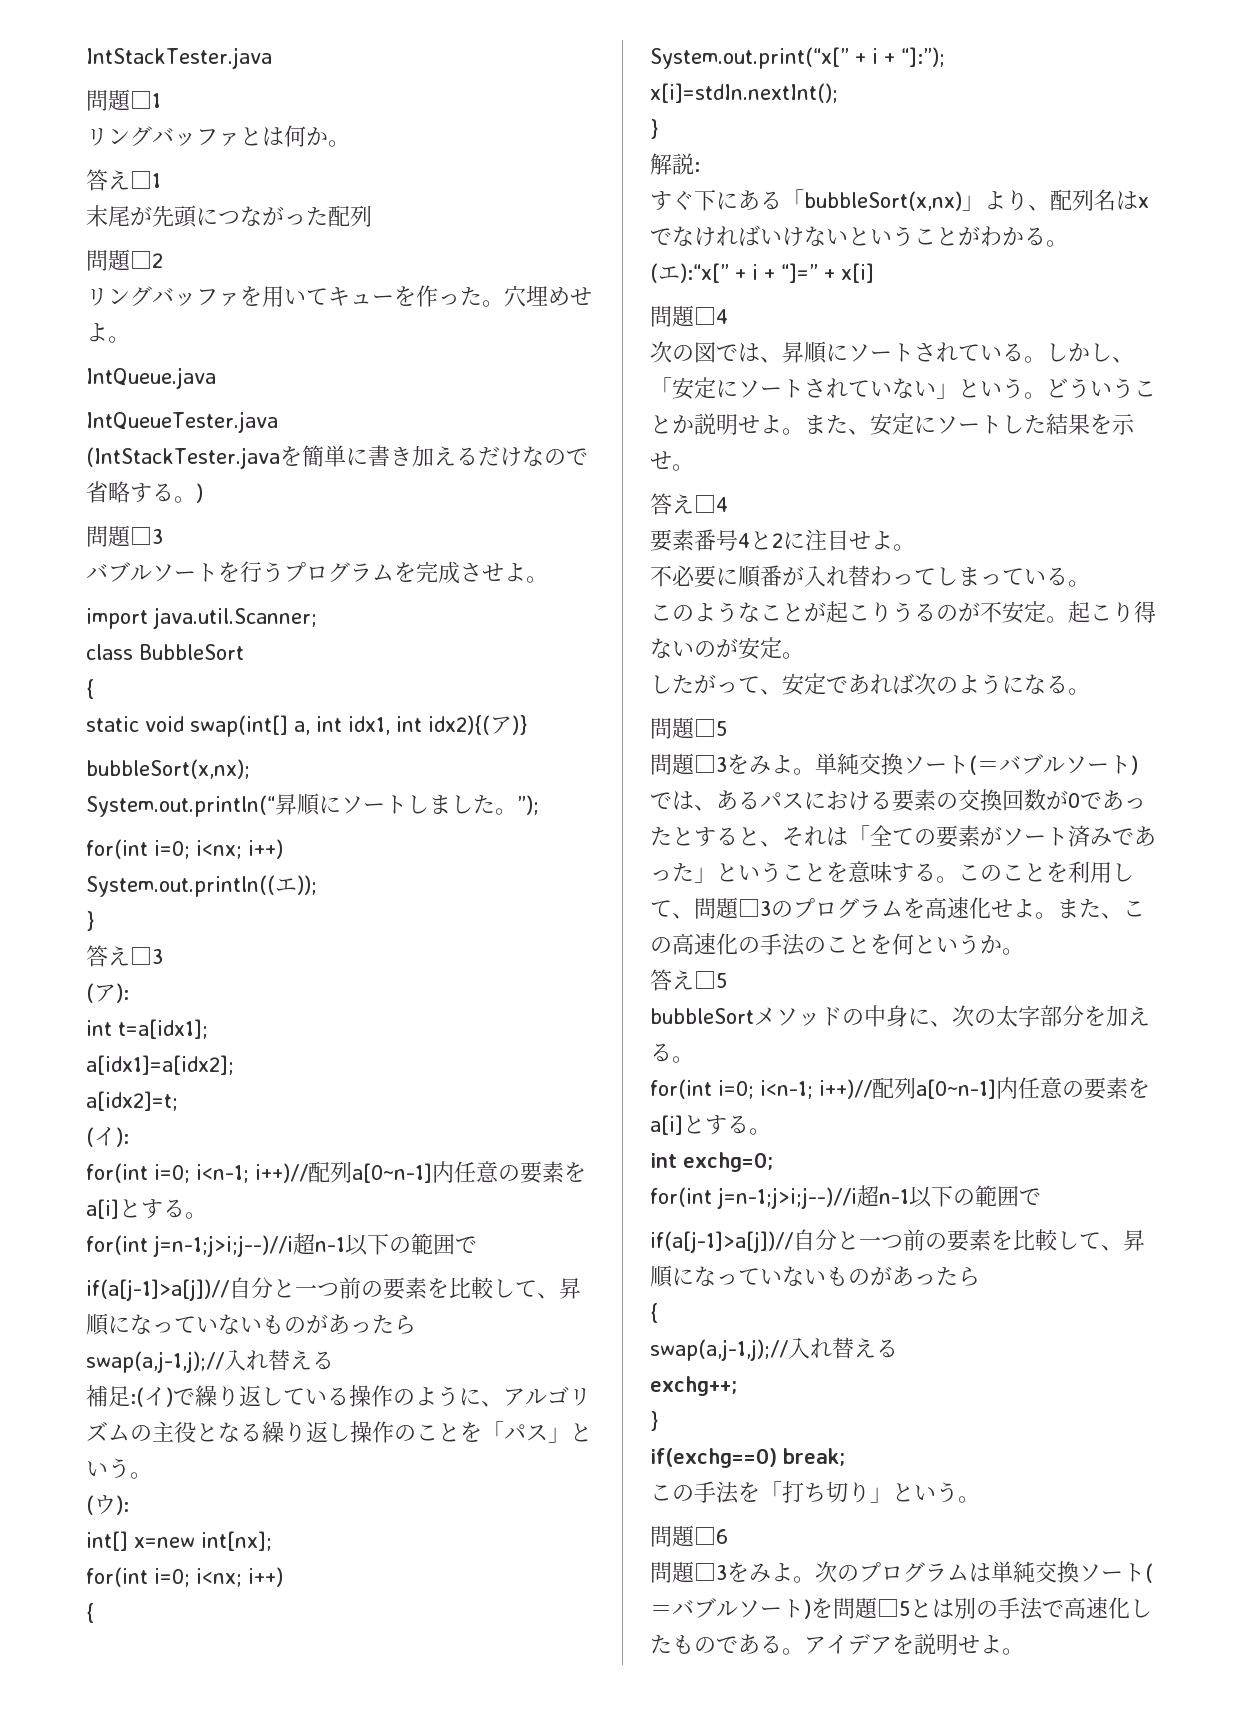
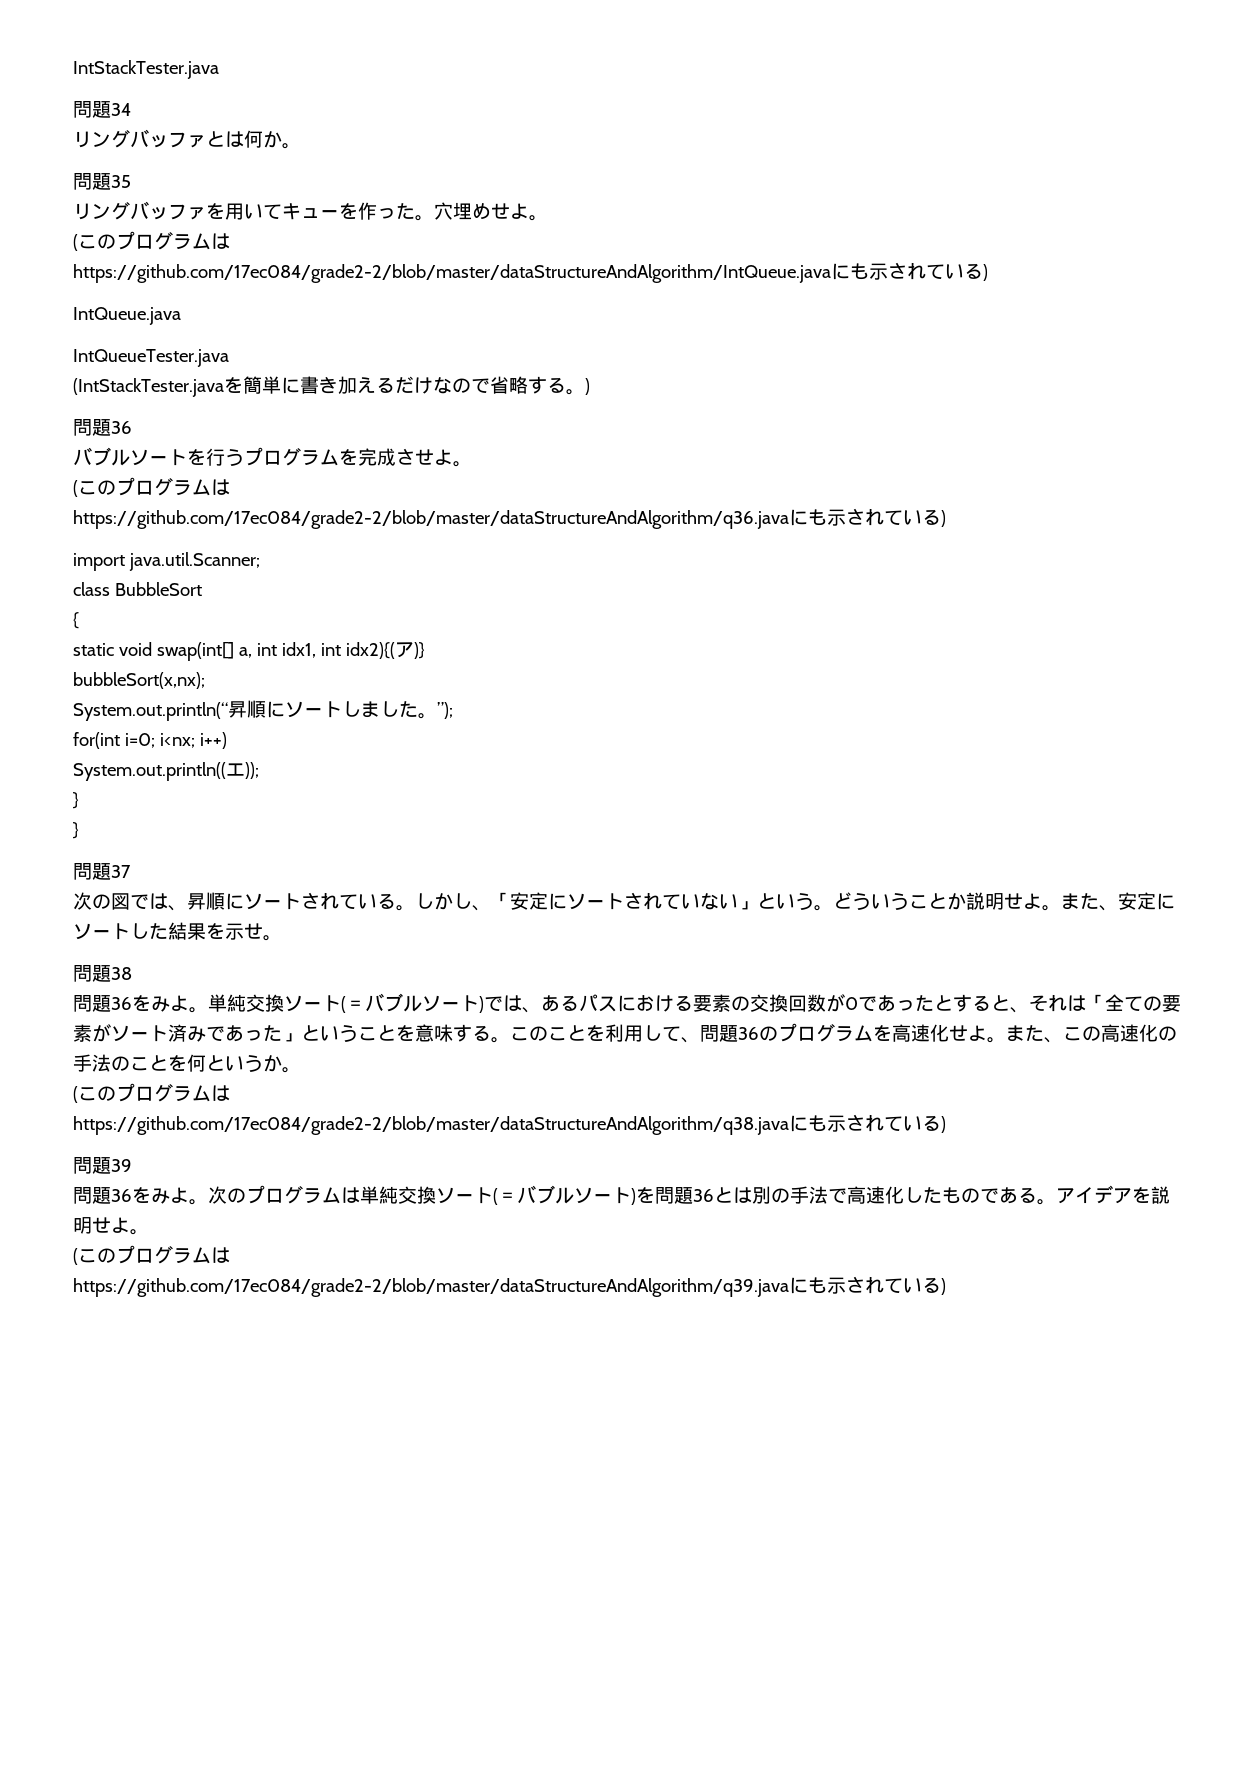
- 問題□1
+ 問題34
- 答え□1
- 末尾が先頭につながった配列
- 問題□2
+ 問題35
  穴埋めせよ。
+ (このプログラムは
+ https://github.com/17ec084/grade2-2/blob/master/dataStructureAndAlgorithm/IntQueue.javaにも示されている)
  (IntStackTester.javaを簡単に書き加えるだけなので省略する。)
- 問題□3
+ 問題36
  バブルソートを行うプログラムを完成させよ。
+ (このプログラムは
+ https://github.com/17ec084/grade2-2/blob/master/dataStructureAndAlgorithm/q36.javaにも示されている)
  System.out.println((エ));
  }
- 答え□3
- (ア):
- int t=a[idx1];
- a[idx1]=a[idx2];
- a[idx2]=t;
- (イ):
- for(int i=0; i<n-1; i++)//配列a[0~n-1]内任意の要素をa[i]とする。
- for(int j=n-1;j>i;j--)//i超n-1以下の範囲で
- if(a[j-1]>a[j])//自分と一つ前の要素を比較して、昇順になっていないものがあったら
- swap(a,j-1,j);//入れ替える
- 補足:(イ)で繰り返している操作のように、アルゴリズムの主役となる繰り返し操作のことを「パス」という。
- (ウ):
- int[] x=new int[nx];
- for(int i=0; i<nx; i++)
- {
- System.out.print(“x[” + i + “]:”);
- x[i]=stdIn.nextInt();
  }
- 解説:
- すぐ下にある「bubbleSort(x,nx)」より、配列名はxでなければいけないということがわかる。
- (エ):“x[” + i + “]=” + x[i]
- 問題□4
+ 問題37
- 答え□4
- 要素番号4と2に注目せよ。
- 不必要に順番が入れ替わってしまっている。
- このようなことが起こりうるのが不安定。起こり得ないのが安定。
- したがって、安定であれば次のようになる。
- 問題□5
- 問題□3をみよ。
+ 問題38
+ 問題36をみよ。
- このことを利用して、問題□3のプログラムを高速化せよ。
+ このことを利用して、問題36のプログラムを高速化せよ。
  また、この高速化の手法のことを何というか。
- 答え□5
- bubbleSortメソッドの中身に、次の太字部分を加える。
- for(int i=0; i<n-1; i++)//配列a[0~n-1]内任意の要素をa[i]とする。
- int exchg=0;
- for(int j=n-1;j>i;j--)//i超n-1以下の範囲で
- if(a[j-1]>a[j])//自分と一つ前の要素を比較して、昇順になっていないものがあったら
- {
- swap(a,j-1,j);//入れ替える
- exchg++;
- }
- if(exchg==0) break;
- この手法を「打ち切り」という。
- 問題□6
- 問題□3をみよ。
+ (このプログラムは
+ https://github.com/17ec084/grade2-2/blob/master/dataStructureAndAlgorithm/q38.javaにも示されている)
+ 問題39
+ 問題36をみよ。
- 次のプログラムは単純交換ソート(＝バブルソート)を問題□5とは別の手法で高速化したものである。
+ 次のプログラムは単純交換ソート(＝バブルソート)を問題36とは別の手法で高速化したものである。
  アイデアを説明せよ。
+ (このプログラムは
+ https://github.com/17ec084/grade2-2/blob/master/dataStructureAndAlgorithm/q39.javaにも示されている)

